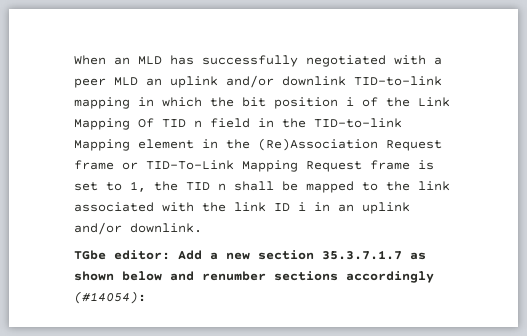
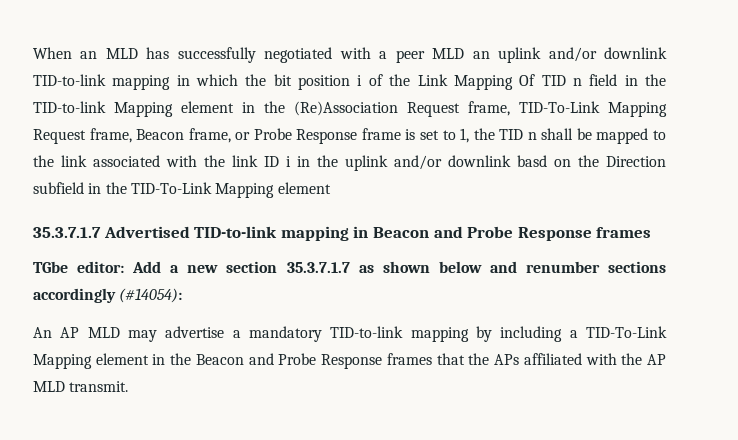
- When an MLD has successfully negotiated with a peer MLD an uplink and/or downlink TID-to-link mapping in which the bit position i of the Link Mapping Of TID n field in the TID-to-link Mapping element in the (Re)Association Request frame or TID-To-Link Mapping Request frame is set to 1, the TID n shall be mapped to the link associated with the link ID i in an uplink and/or downlink.
+ When an MLD has successfully negotiated with a peer MLD an uplink and/or downlink TID-to-link mapping in which the bit position i of the Link Mapping Of TID n field in the TID-to-link Mapping element in the (Re)Association Request frame, TID-To-Link Mapping Request frame, Beacon frame, or Probe Response frame is set to 1, the TID n shall be mapped to the link associated with the link ID i in the uplink and/or downlink basd on the Direction subfield in the TID-To-Link Mapping element
+ 35.3.7.1.7 Advertised TID-to-link mapping in Beacon and Probe Response frames
+ An AP MLD may advertise a mandatory TID-to-link mapping by including a TID-To-Link Mapping element in the Beacon and Probe Response frames that the APs affiliated with the AP MLD transmit.

